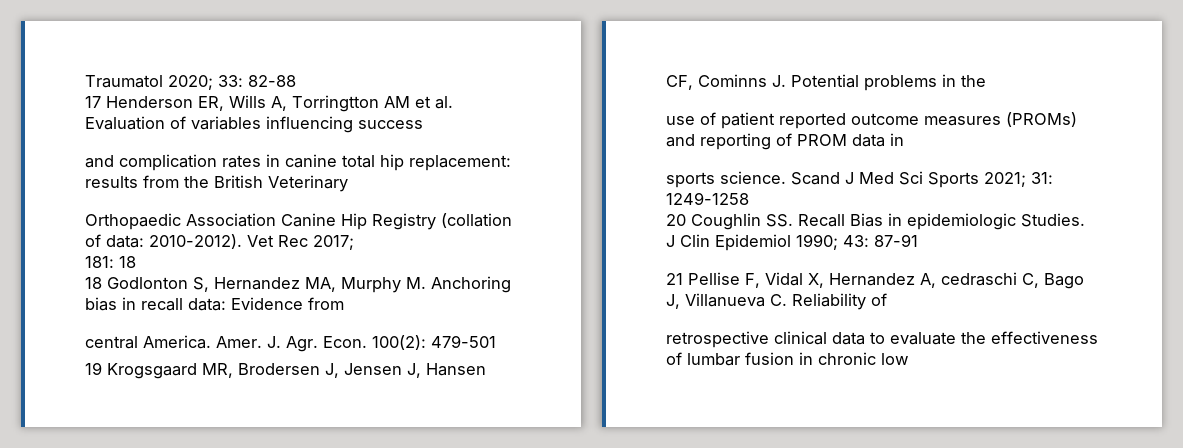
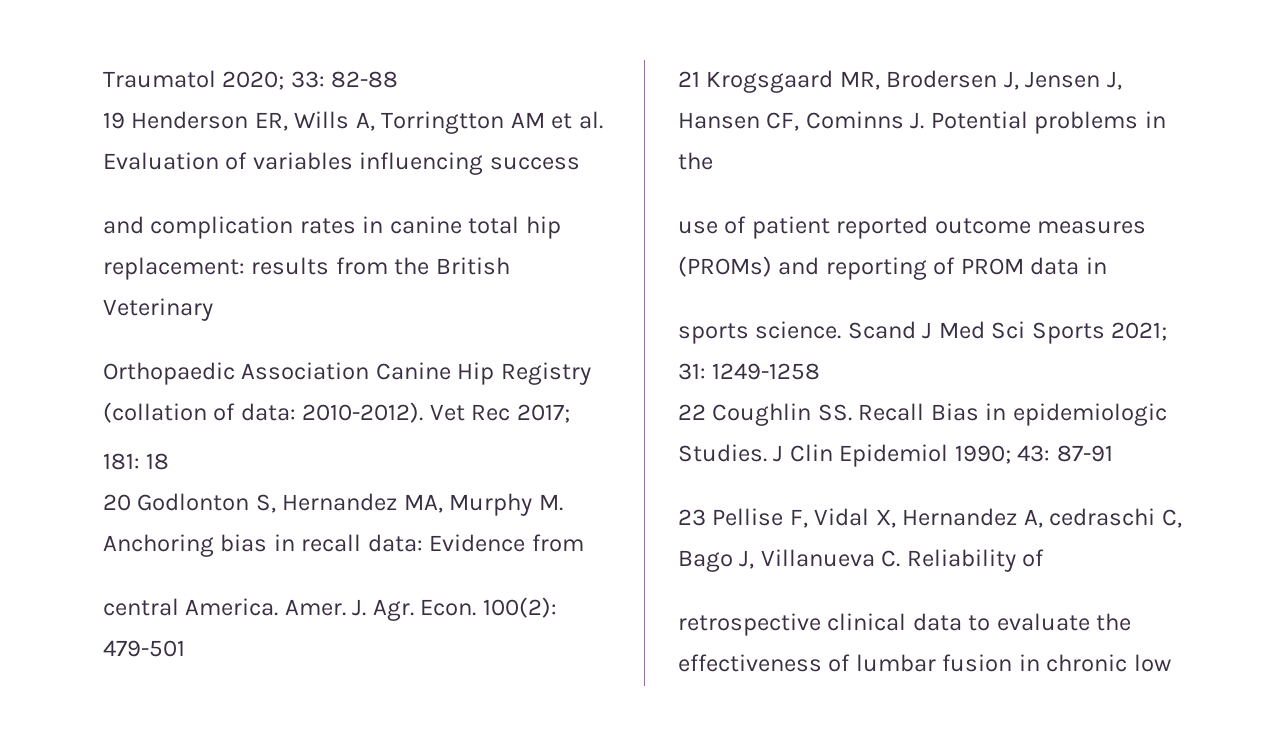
- 17 Henderson ER, Wills A, Torringtton AM et al. Evaluation of variables influencing success
+ 19 Henderson ER, Wills A, Torringtton AM et al. Evaluation of variables influencing success
- 18 Godlonton S, Hernandez MA, Murphy M. Anchoring bias in recall data: Evidence from
+ 20 Godlonton S, Hernandez MA, Murphy M. Anchoring bias in recall data: Evidence from
- 19 Krogsgaard MR, Brodersen J, Jensen J, Hansen CF, Cominns J. Potential problems in the
+ 21 Krogsgaard MR, Brodersen J, Jensen J, Hansen CF, Cominns J. Potential problems in the
- 20 Coughlin SS. Recall Bias in epidemiologic Studies.
+ 22 Coughlin SS. Recall Bias in epidemiologic Studies.
- 21 Pellise F, Vidal X, Hernandez A, cedraschi C, Bago J, Villanueva C. Reliability of
+ 23 Pellise F, Vidal X, Hernandez A, cedraschi C, Bago J, Villanueva C. Reliability of

